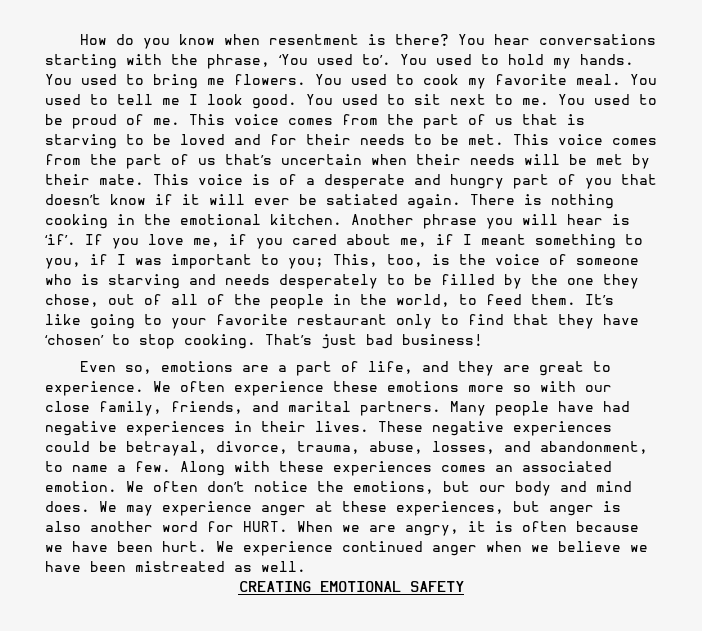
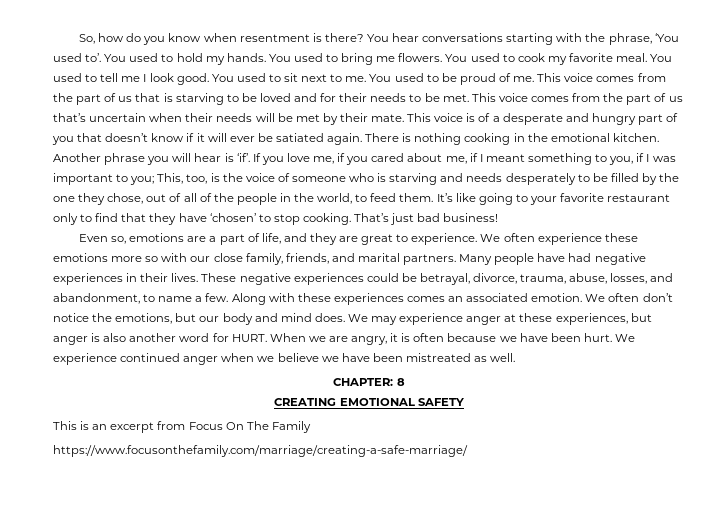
- How do you know when resentment is there?
+ So, how do you know when resentment is there?
+ CHAPTER: 8
+ This is an excerpt from Focus On The Family
+ https://www.focusonthefamily.com/marriage/creating-a-safe-marriage/

